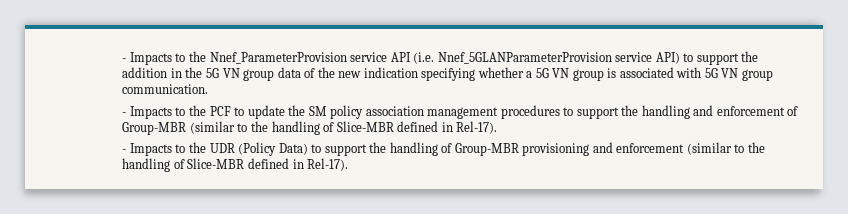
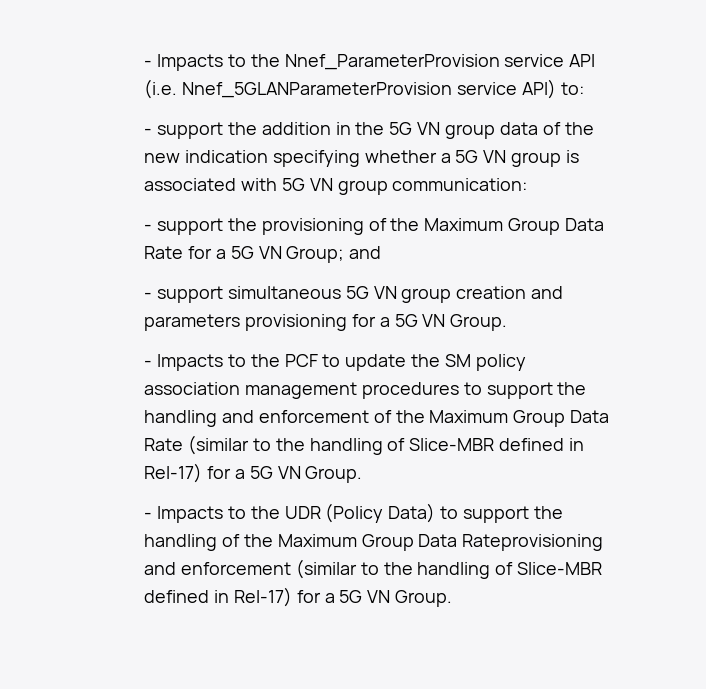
- - Impacts to the Nnef_ParameterProvision service API (i.e. Nnef_5GLANParameterProvision service API) to support the addition in the 5G VN group data of the new indication specifying whether a 5G VN group is associated with 5G VN group communication.
+ - Impacts to the Nnef_ParameterProvision service API (i.e. Nnef_5GLANParameterProvision service API) to:
+ - support the addition in the 5G VN group data of the new indication specifying whether a 5G VN group is associated with 5G VN group communication:
+ - support the provisioning of the Maximum Group Data Rate for a 5G VN Group; and
+ - support simultaneous 5G VN group creation and parameters provisioning for a 5G VN Group.
- - Impacts to the PCF to update the SM policy association management procedures to support the handling and enforcement of Group-MBR (similar to the handling of Slice-MBR defined in Rel-17).
+ - Impacts to the PCF to update the SM policy association management procedures to support the handling and enforcement of the Maximum Group Data Rate (similar to the handling of Slice-MBR defined in Rel-17) for a 5G VN Group.
- - Impacts to the UDR (Policy Data) to support the handling of Group-MBR provisioning and enforcement (similar to the handling of Slice-MBR defined in Rel-17).
+ - Impacts to the UDR (Policy Data) to support the handling of the Maximum Group Data Rateprovisioning and enforcement (similar to the handling of Slice-MBR defined in Rel-17) for a 5G VN Group.

